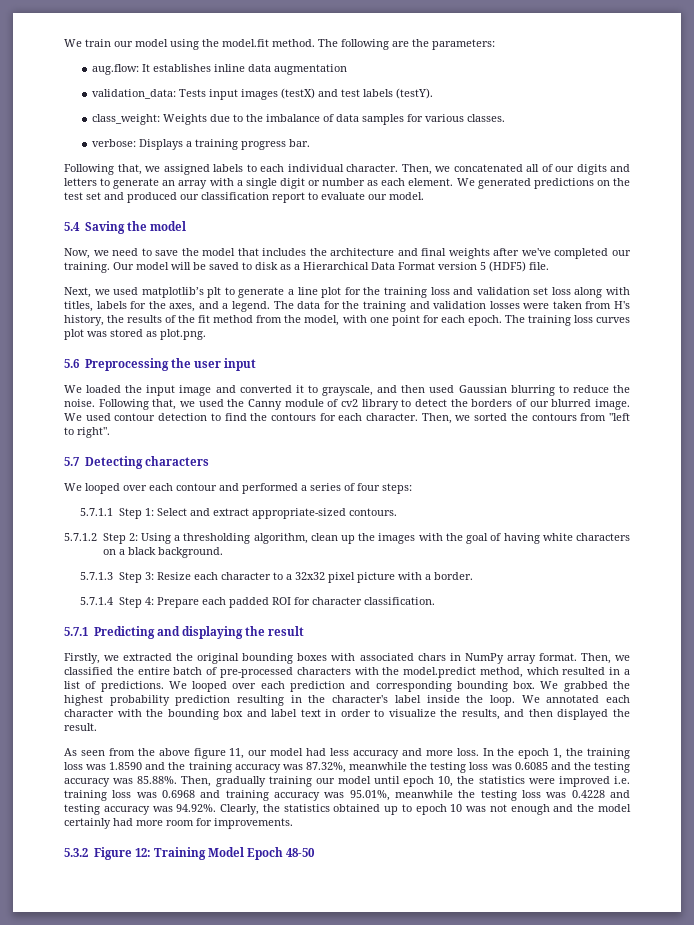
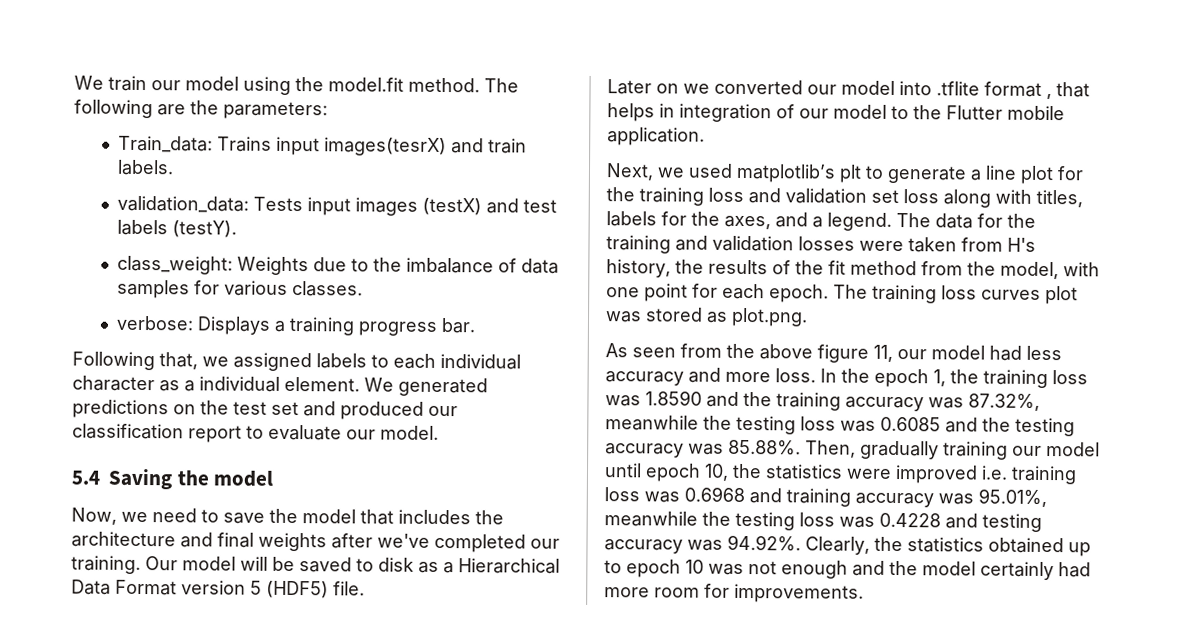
- aug.flow: It establishes inline data augmentation
+ Train_data: Trains input images(tesrX) and train labels.
- Following that, we assigned labels to each individual character. Then, we concatenated all of our digits and letters to generate an array with a single digit or number as each element.
+ Following that, we assigned labels to each individual character as a individual element.
+ Later on we converted our model into .tflite format , that helps in integration of our model to the Flutter mobile application.
- 5.6 Preprocessing the user input
- We loaded the input image and converted it to grayscale, and then used Gaussian blurring to reduce the noise. Following that, we used the Canny module of cv2 library to detect the borders of our blurred image. We used contour detection to find the contours for each character. Then, we sorted the contours from "left to right".
- 5.7 Detecting characters
- We looped over each contour and performed a series of four steps:
- 5.7.1.1 Step 1: Select and extract appropriate-sized contours.
- 5.7.1.2 Step 2: Using a thresholding algorithm, clean up the images with the goal of having white characters on a black background.
- 5.7.1.3 Step 3: Resize each character to a 32x32 pixel picture with a border.
- 5.7.1.4 Step 4: Prepare each padded ROI for character classification.
- 5.7.1 Predicting and displaying the result
- Firstly, we extracted the original bounding boxes with associated chars in NumPy array format. Then, we classified the entire batch of pre-processed characters with the model.predict method, which resulted in a list of predictions. We looped over each prediction and corresponding bounding box. We grabbed the highest probability prediction resulting in the character's label inside the loop. We annotated each character with the bounding box and label text in order to visualize the results, and then displayed the result.
- 5.3.2 Figure 12: Training Model Epoch 48-50

